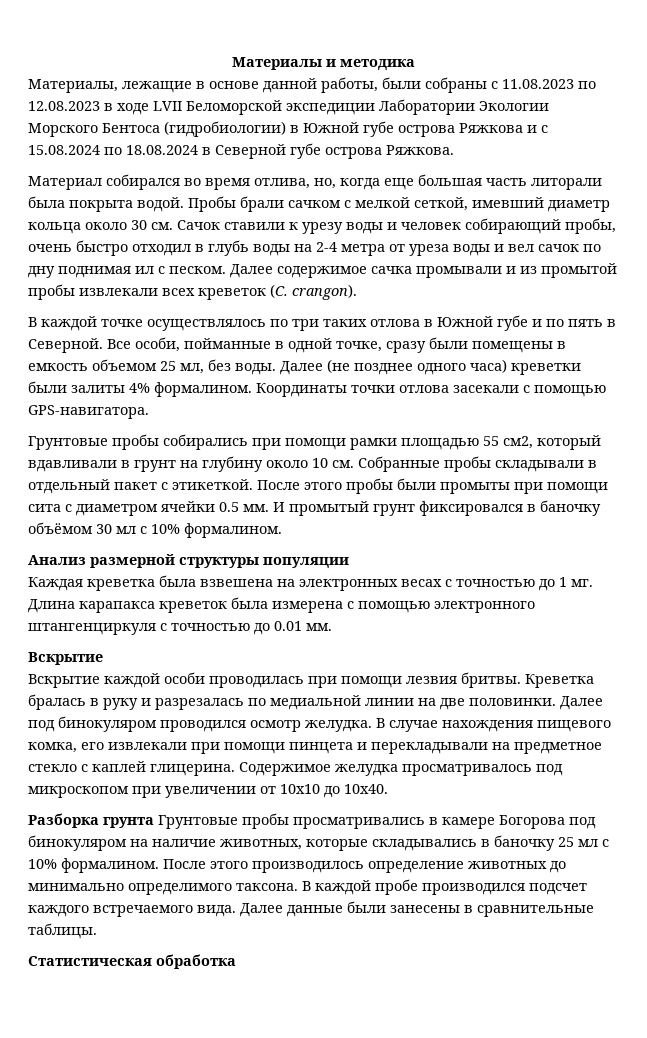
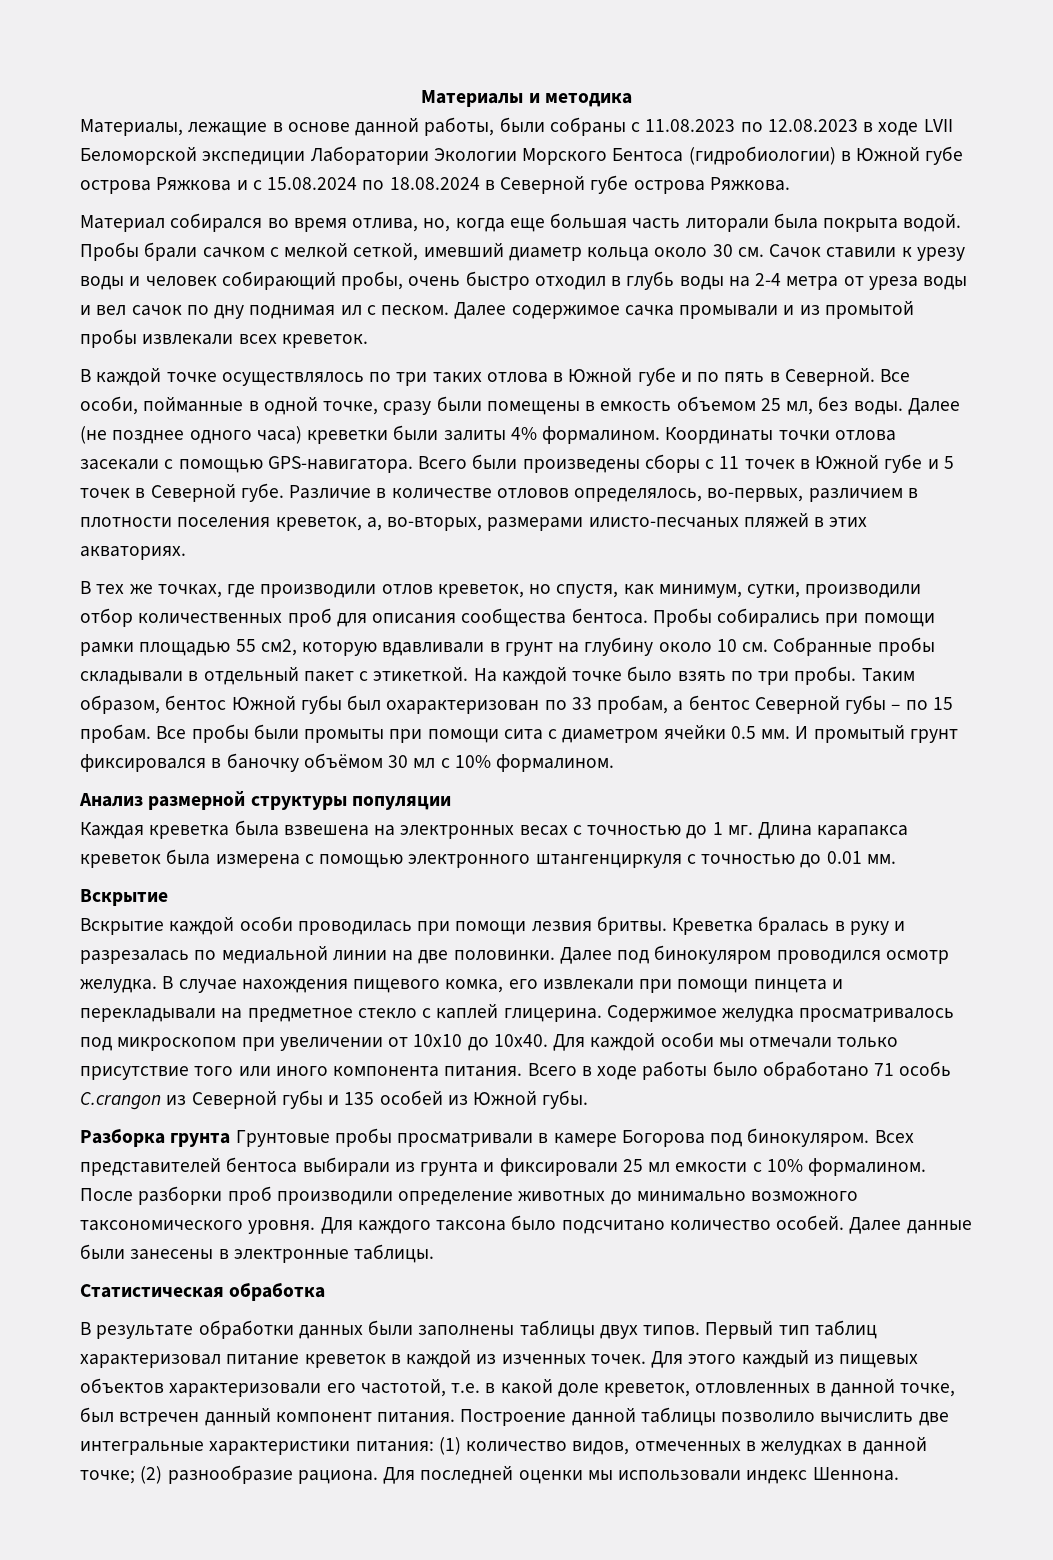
- Далее содержимое сачка промывали и из промытой пробы извлекали всех креветок (C. crangon).
+ Далее содержимое сачка промывали и из промытой пробы извлекали всех креветок.
- Координаты точки отлова засекали с помощью GPS-навигатора.
- Грунтовые пробы собирались при помощи рамки площадью 55 см2, который вдавливали в грунт на глубину около 10 см. Собранные пробы складывали в отдельный пакет с этикеткой.
+ Координаты точки отлова засекали с помощью GPS-навигатора. Всего были произведены сборы с 11 точек в Южной губе и 5 точек в Северной губе. Различие в количестве отловов определялось, во-первых, различием в плотности поселения креветок, а, во-вторых, размерами илисто-песчаных пляжей в этих акваториях.
+ В тех же точках, где производили отлов креветок, но спустя, как минимум, сутки, производили отбор количественных проб для описания сообщества бентоса. Пробы собирались при помощи рамки площадью 55 см2, которую вдавливали в грунт на глубину около 10 см. Собранные пробы складывали в отдельный пакет с этикеткой.
- После этого пробы были промыты при помощи сита с диаметром ячейки 0.5 мм.
+ На каждой точке было взять по три пробы. Таким образом, бентос Южной губы был охарактеризован по 33 пробам, а бентос Северной губы – по 15 пробам. Все пробы были промыты при помощи сита с диаметром ячейки 0.5 мм.
+ Для каждой особи мы отмечали только присутствие того или иного компонента питания. Всего в ходе работы было обработано 71 особь C.crangon из Северной губы и 135 особей из Южной губы.
- Разборка грунта Грунтовые пробы просматривались в камере Богорова под бинокуляром на наличие животных, которые складывались в баночку 25 мл с 10% формалином.
+ Разборка грунта Грунтовые пробы просматривали в камере Богорова под бинокуляром. Всех представителей бентоса выбирали из грунта и фиксировали 25 мл емкости с 10% формалином.
- После этого производилось определение животных до минимально определимого таксона. В каждой пробе производился подсчет каждого встречаемого вида.
+ После разборки проб производили определение животных до минимально возможного таксономического уровня. Для каждого таксона было подсчитано количество особей.
- Далее данные были занесены в сравнительные таблицы.
+ Далее данные были занесены в электронные таблицы.
+ В результате обработки данных были заполнены таблицы двух типов. Первый тип таблиц характеризовал питание креветок в каждой из изченных точек. Для этого каждый из пищевых объектов характеризовали его частотой, т.е. в какой доле креветок, отловленных в данной точке, был встречен данный компонент питания. Построение данной таблицы позволило вычислить две интегральные характеристики питания: (1) количество видов, отмеченных в желудках в данной точке; (2) разнообразие рациона. Для последней оценки мы использовали индекс Шеннона.

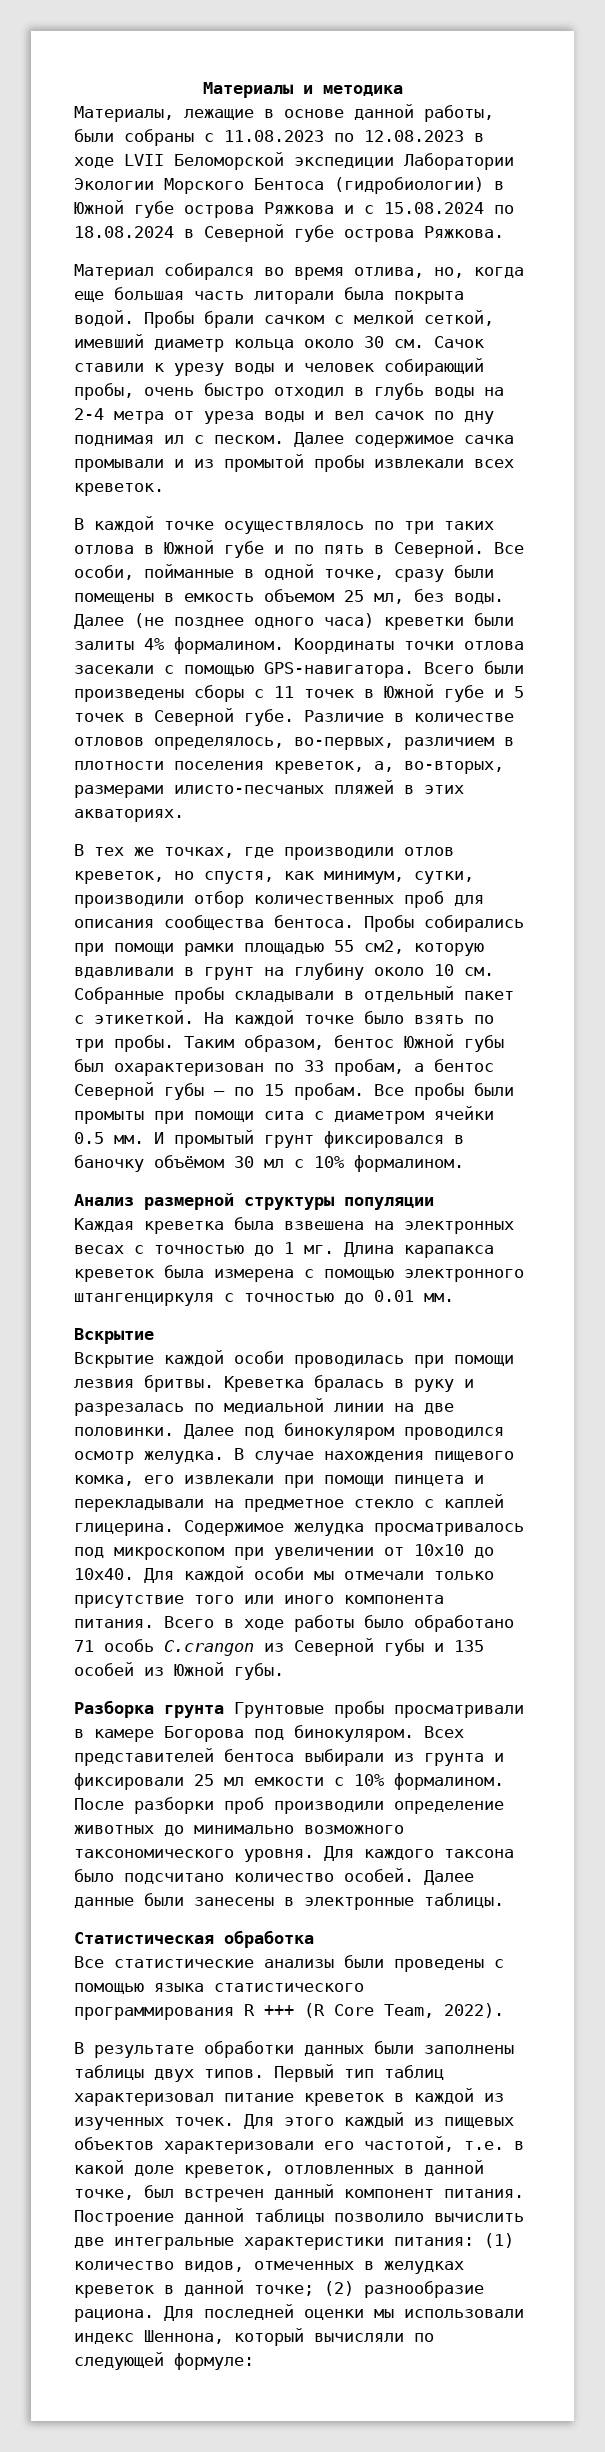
+ Все статистические анализы были проведены с помощью языка статистического программирования R +++ (R Core Team, 2022).
- Первый тип таблиц характеризовал питание креветок в каждой из изченных точек.
+ Первый тип таблиц характеризовал питание креветок в каждой из изученных точек.
- Построение данной таблицы позволило вычислить две интегральные характеристики питания: (1) количество видов, отмеченных в желудках в данной точке; (2) разнообразие рациона.
+ Построение данной таблицы позволило вычислить две интегральные характеристики питания: (1) количество видов, отмеченных в желудках креветок в данной точке; (2) разнообразие рациона.
- Для последней оценки мы использовали индекс Шеннона.
+ Для последней оценки мы использовали индекс Шеннона, который вычисляли по следующей формуле:

